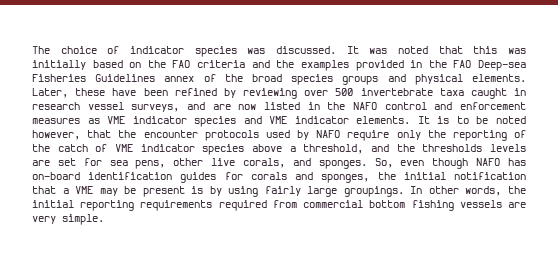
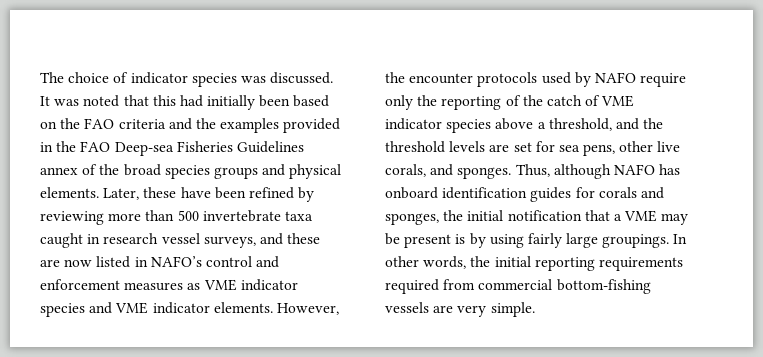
- It was noted that this was initially based on the FAO criteria and the examples provided in the FAO Deep-sea Fisheries Guidelines annex of the broad species groups and physical elements.
+ It was noted that this had initially been based on the FAO criteria and the examples provided in the FAO Deep-sea Fisheries Guidelines annex of the broad species groups and physical elements.
- Later, these have been refined by reviewing over 500 invertebrate taxa caught in research vessel surveys, and are now listed in the NAFO control and enforcement measures as VME indicator species and VME indicator elements.
+ Later, these have been refined by reviewing more than 500 invertebrate taxa caught in research vessel surveys, and these are now listed in NAFO’s control and enforcement measures as VME indicator species and VME indicator elements.
- It is to be noted however, that the encounter protocols used by NAFO require only the reporting of the catch of VME indicator species above a threshold, and the thresholds levels are set for sea pens, other live corals, and sponges.
+ However, the encounter protocols used by NAFO require only the reporting of the catch of VME indicator species above a threshold, and the threshold levels are set for sea pens, other live corals, and sponges.
- So, even though NAFO has on-board identification guides for corals and sponges, the initial notification that a VME may be present is by using fairly large groupings.
+ Thus, although NAFO has onboard identification guides for corals and sponges, the initial notification that a VME may be present is by using fairly large groupings.
- In other words, the initial reporting requirements required from commercial bottom fishing vessels are very simple.
+ In other words, the initial reporting requirements required from commercial bottom-fishing vessels are very simple.

